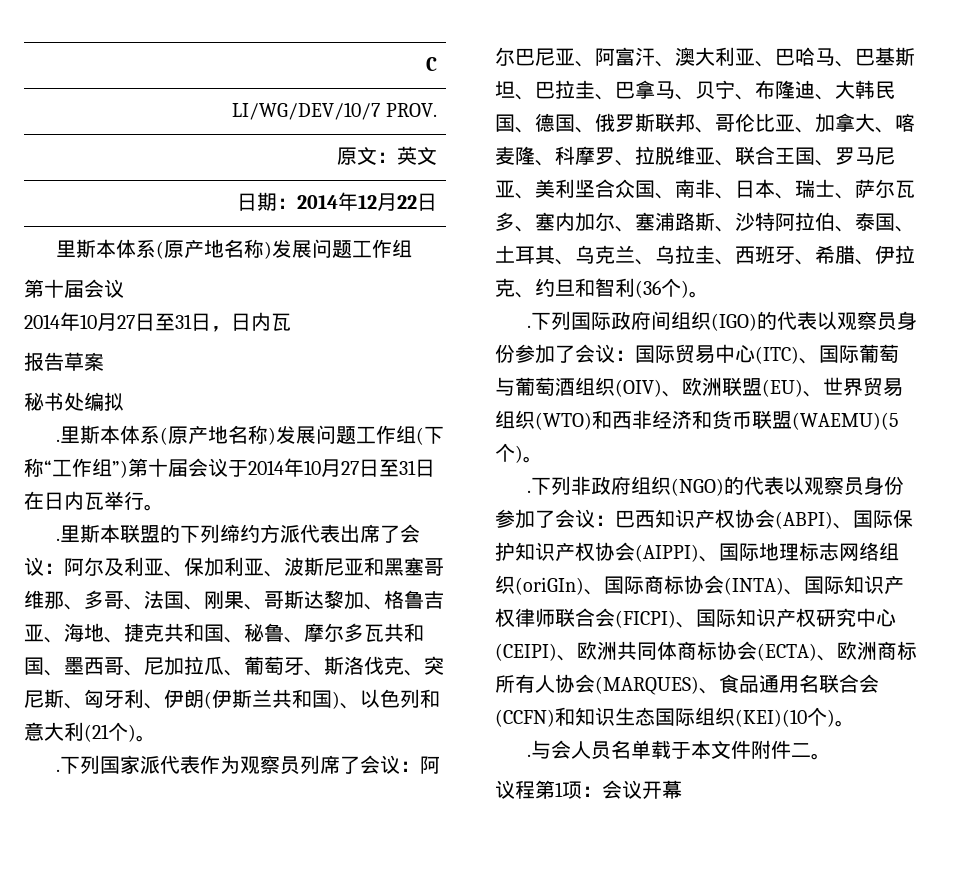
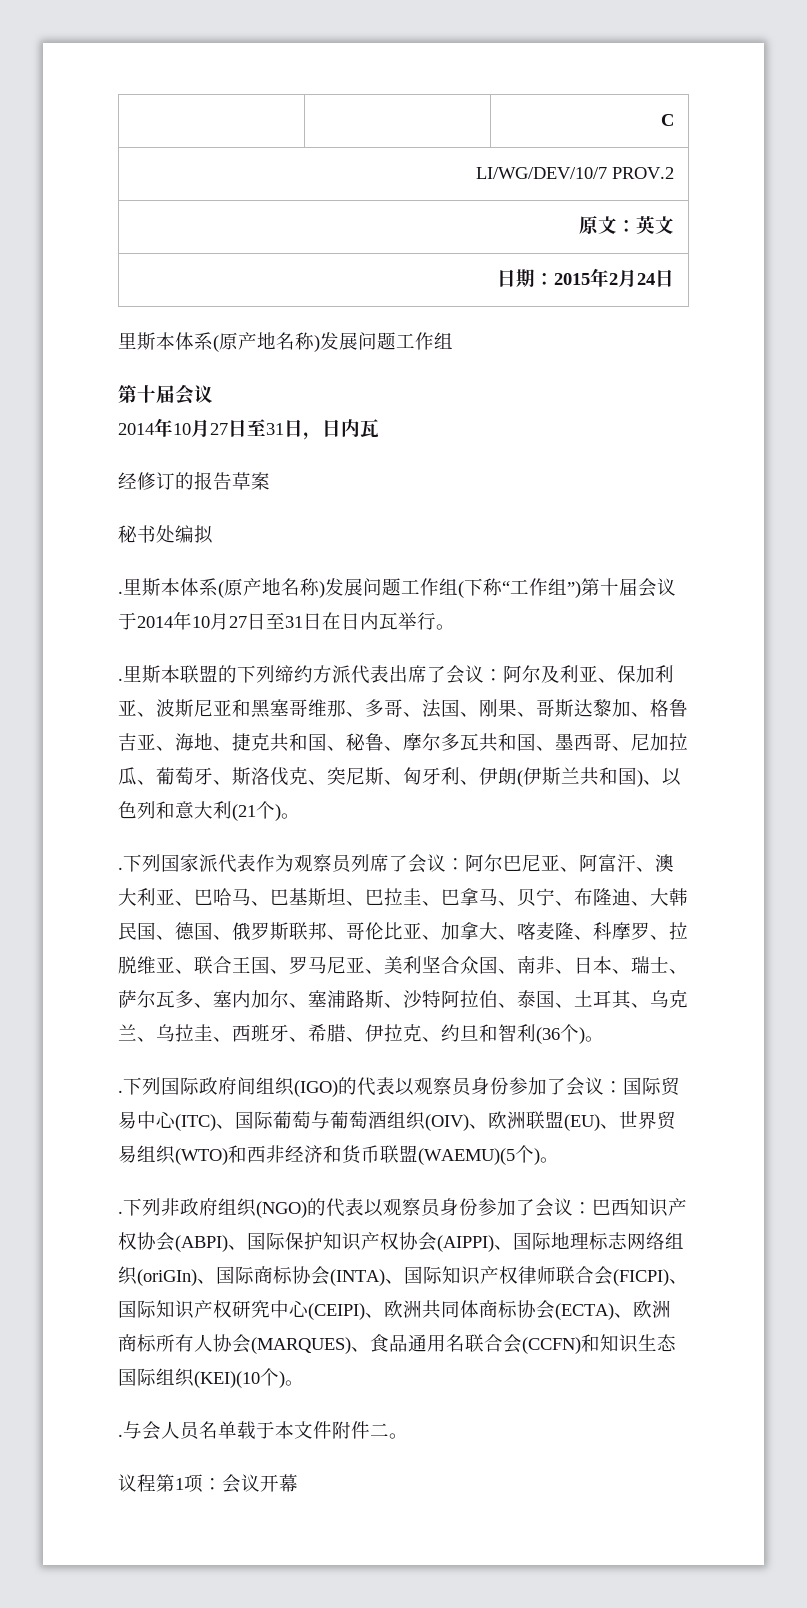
- LI/WG/DEV/10/7 PROV.
+ LI/WG/DEV/10/7 PROV.2
- 日期：2014年12月22日
+ 日期：2015年2月24日
- 报告草案
+ 经修订的报告草案

